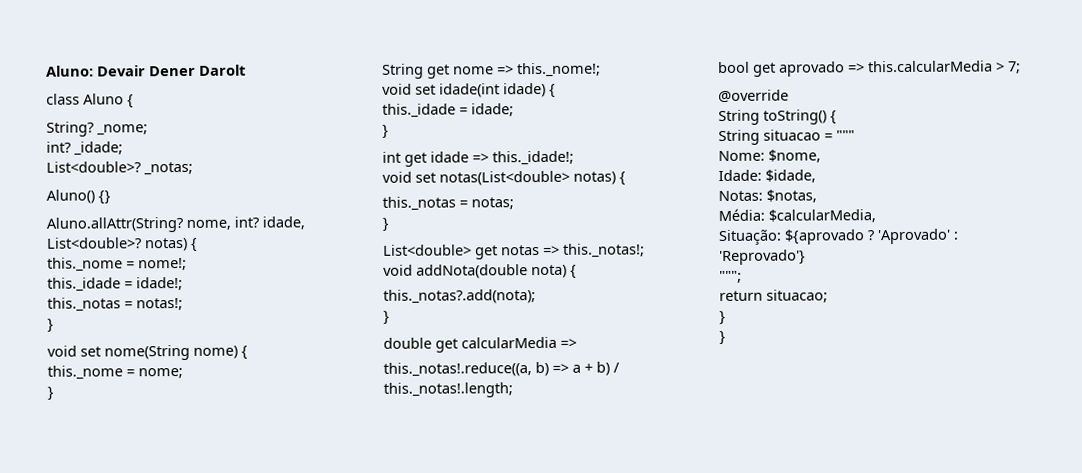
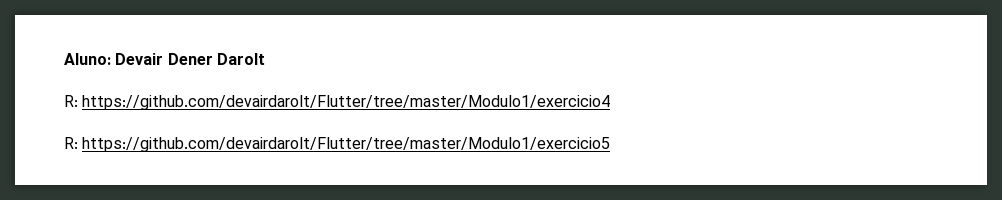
- class Aluno {
- String? _nome;
- int? _idade;
- List<double>? _notas;
- Aluno() {}
- Aluno.allAttr(String? nome, int? idade, List<double>? notas) {
- this._nome = nome!;
- this._idade = idade!;
- this._notas = notas!;
- }
- void set nome(String nome) {
- this._nome = nome;
- }
- String get nome => this._nome!;
- void set idade(int idade) {
- this._idade = idade;
- }
- int get idade => this._idade!;
- void set notas(List<double> notas) {
- this._notas = notas;
- }
- List<double> get notas => this._notas!;
- void addNota(double nota) {
- this._notas?.add(nota);
- }
- double get calcularMedia =>
- this._notas!.reduce((a, b) => a + b) / this._notas!.length;
- bool get aprovado => this.calcularMedia > 7;
- @override
- String toString() {
- String situacao = """
- Nome: $nome,
- Idade: $idade,
- Notas: $notas,
- Média: $calcularMedia,
- Situação: ${aprovado ? 'Aprovado' : 'Reprovado'}
- """;
- return situacao;
- }
- }
+ R: https://github.com/devairdarolt/Flutter/tree/master/Modulo1/exercicio4
+ R: https://github.com/devairdarolt/Flutter/tree/master/Modulo1/exercicio5

